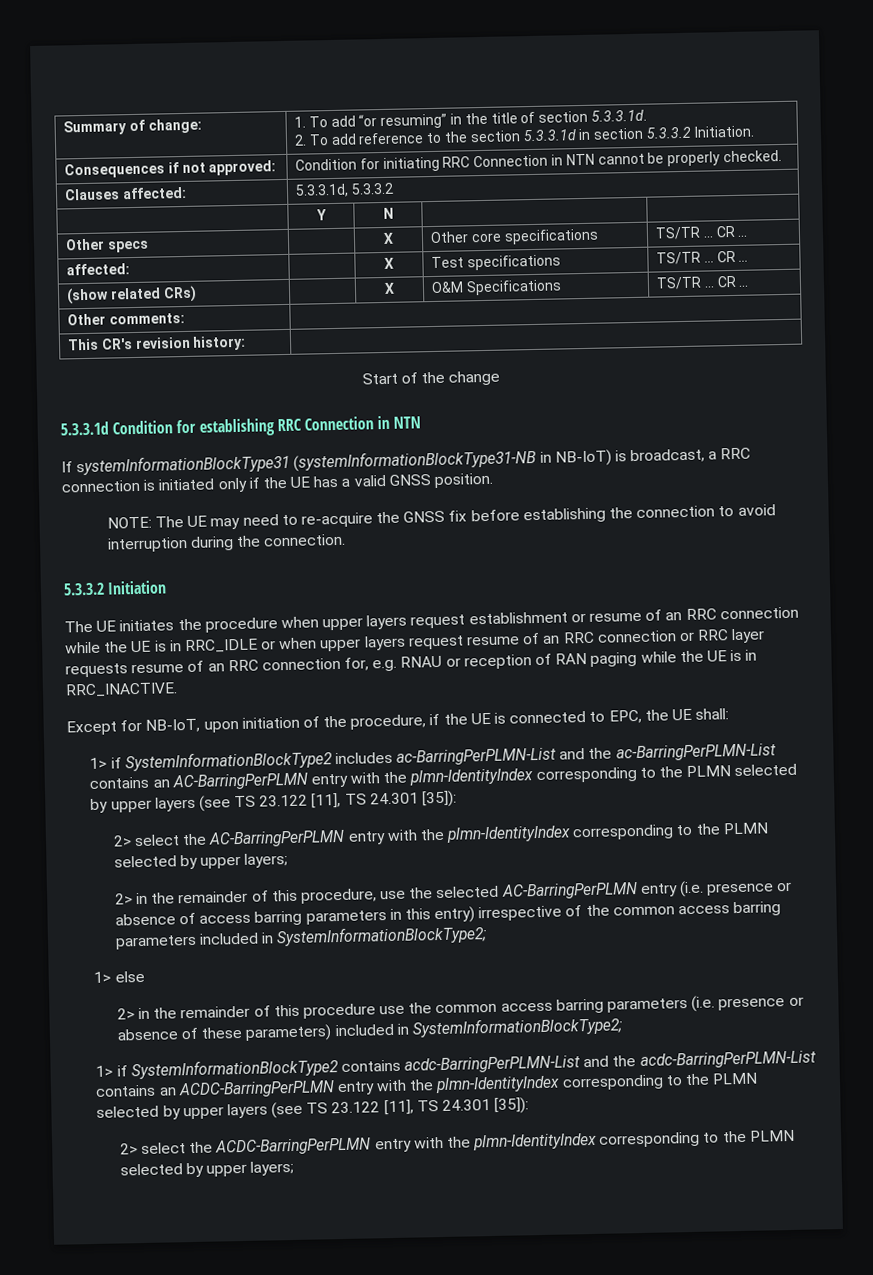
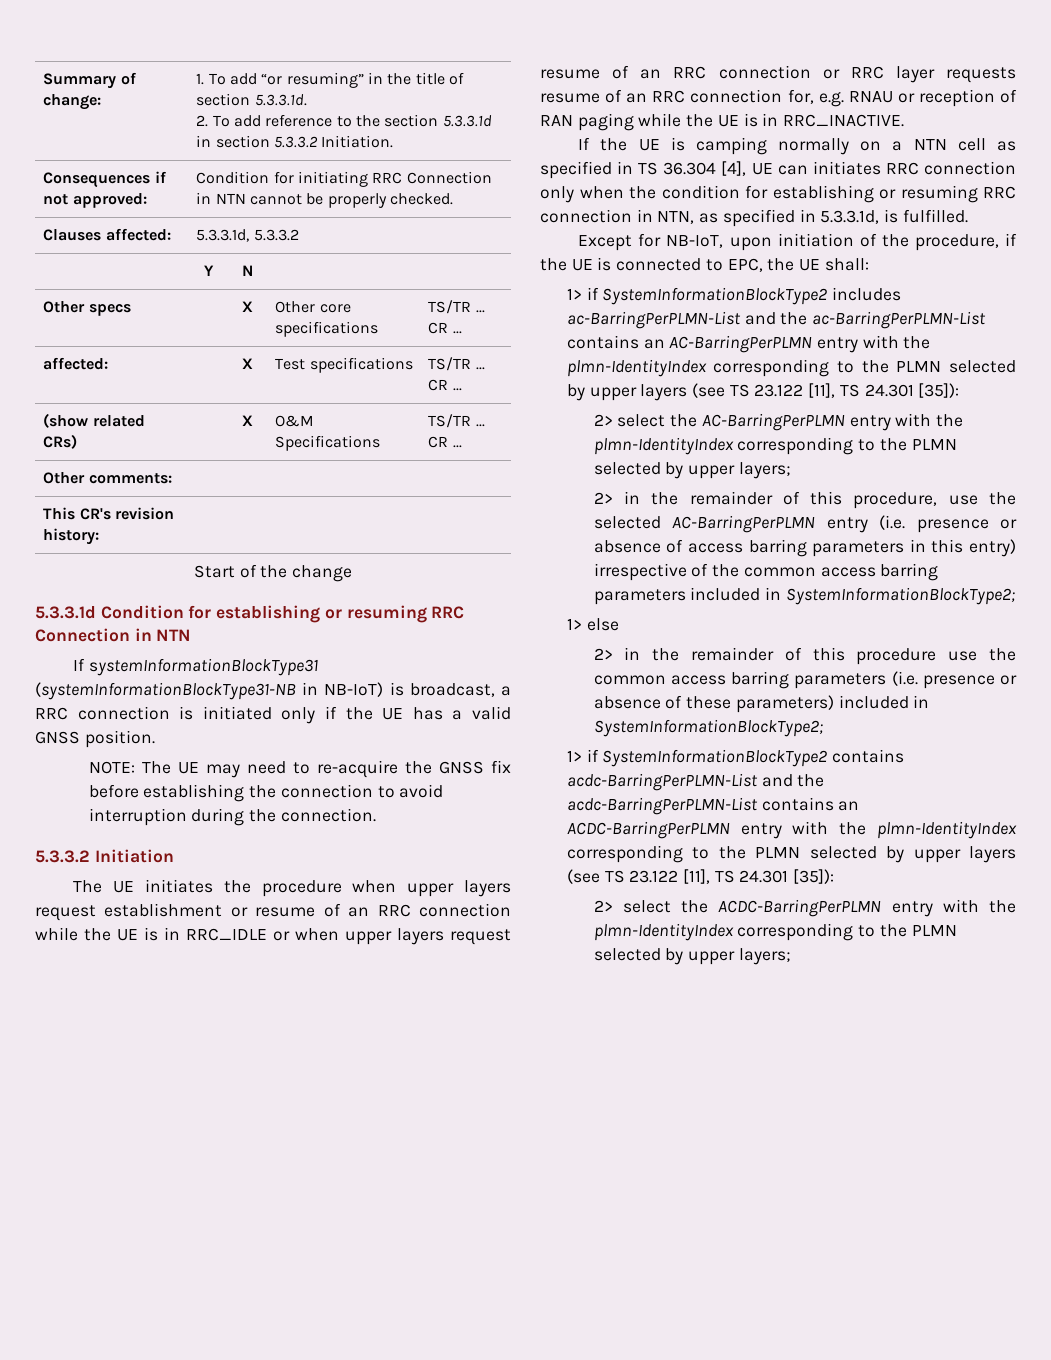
- 5.3.3.1d Condition for establishing RRC Connection in NTN
+ 5.3.3.1d Condition for establishing or resuming RRC Connection in NTN
+ If the UE is camping normally on a NTN cell as specified in TS 36.304 [4], UE can initiates RRC connection only when the condition for establishing or resuming RRC connection in NTN, as specified in 5.3.3.1d, is fulfilled.

